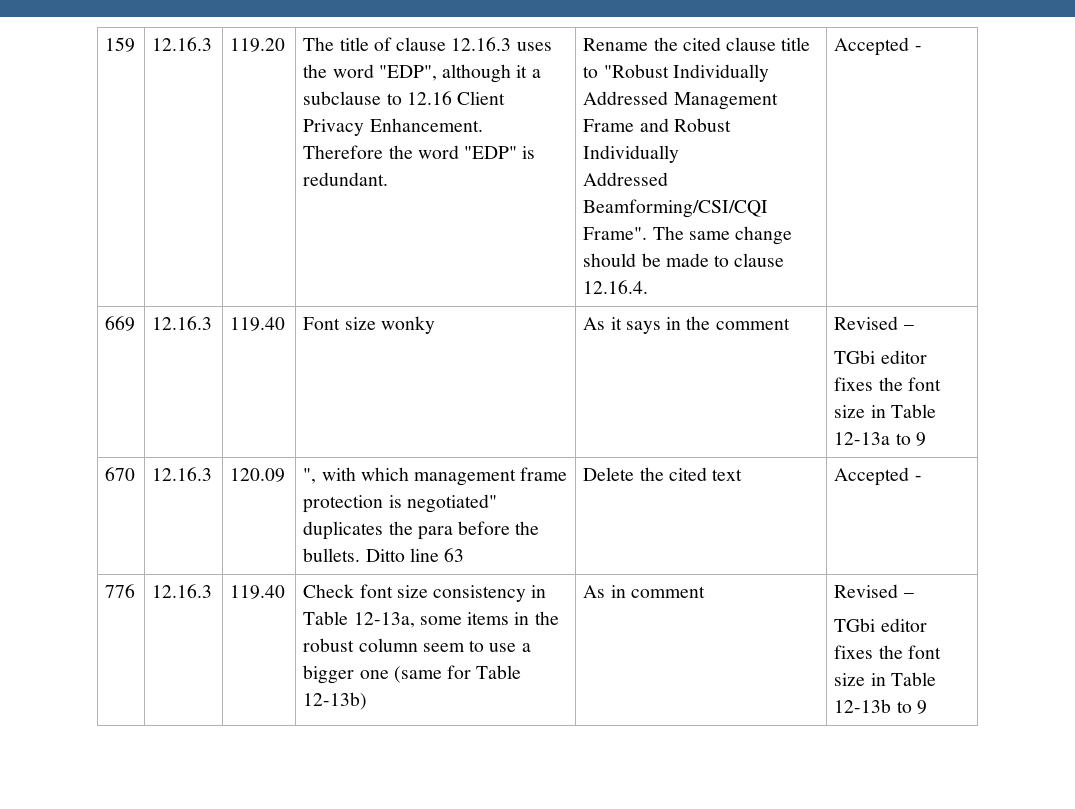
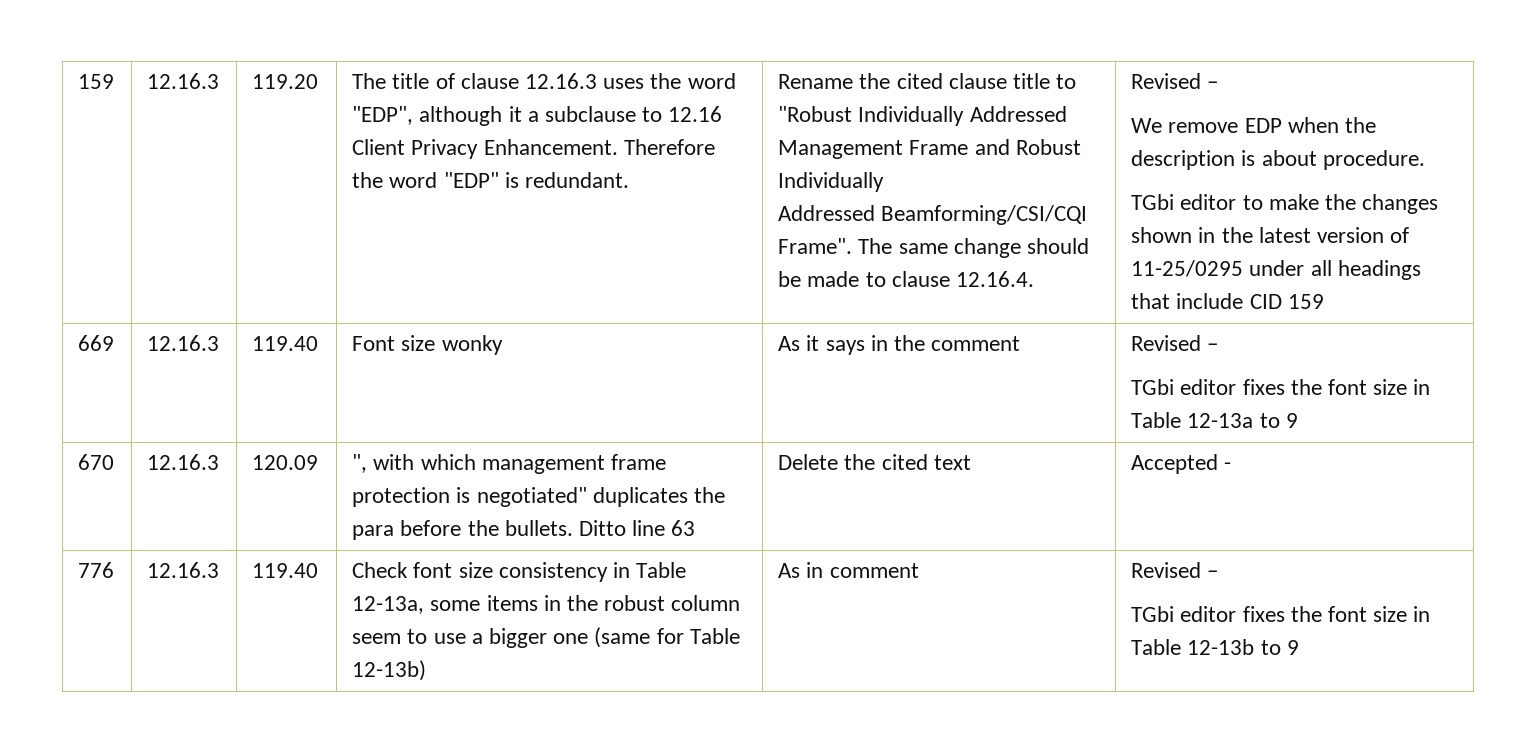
- The same change should be made to clause 12.16.4. | Accepted -
+ The same change should be made to clause 12.16.4. | Revised –
+ We remove EDP when the description is about procedure.
+ TGbi editor to make the changes shown in the latest version of 11-25/0295 under all headings that include CID 159

